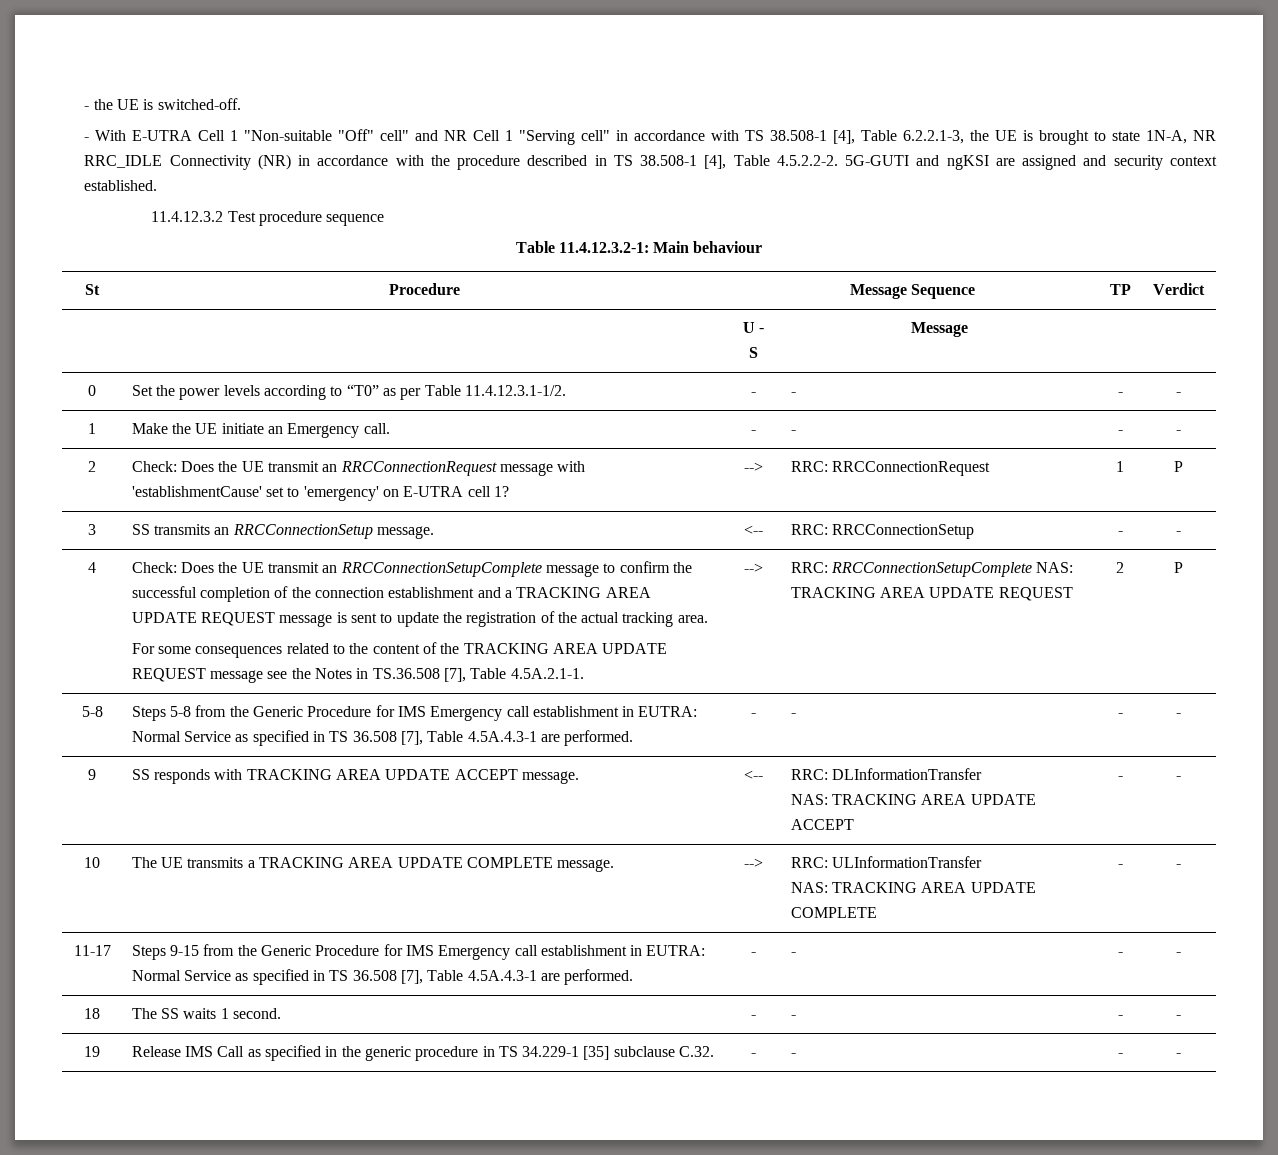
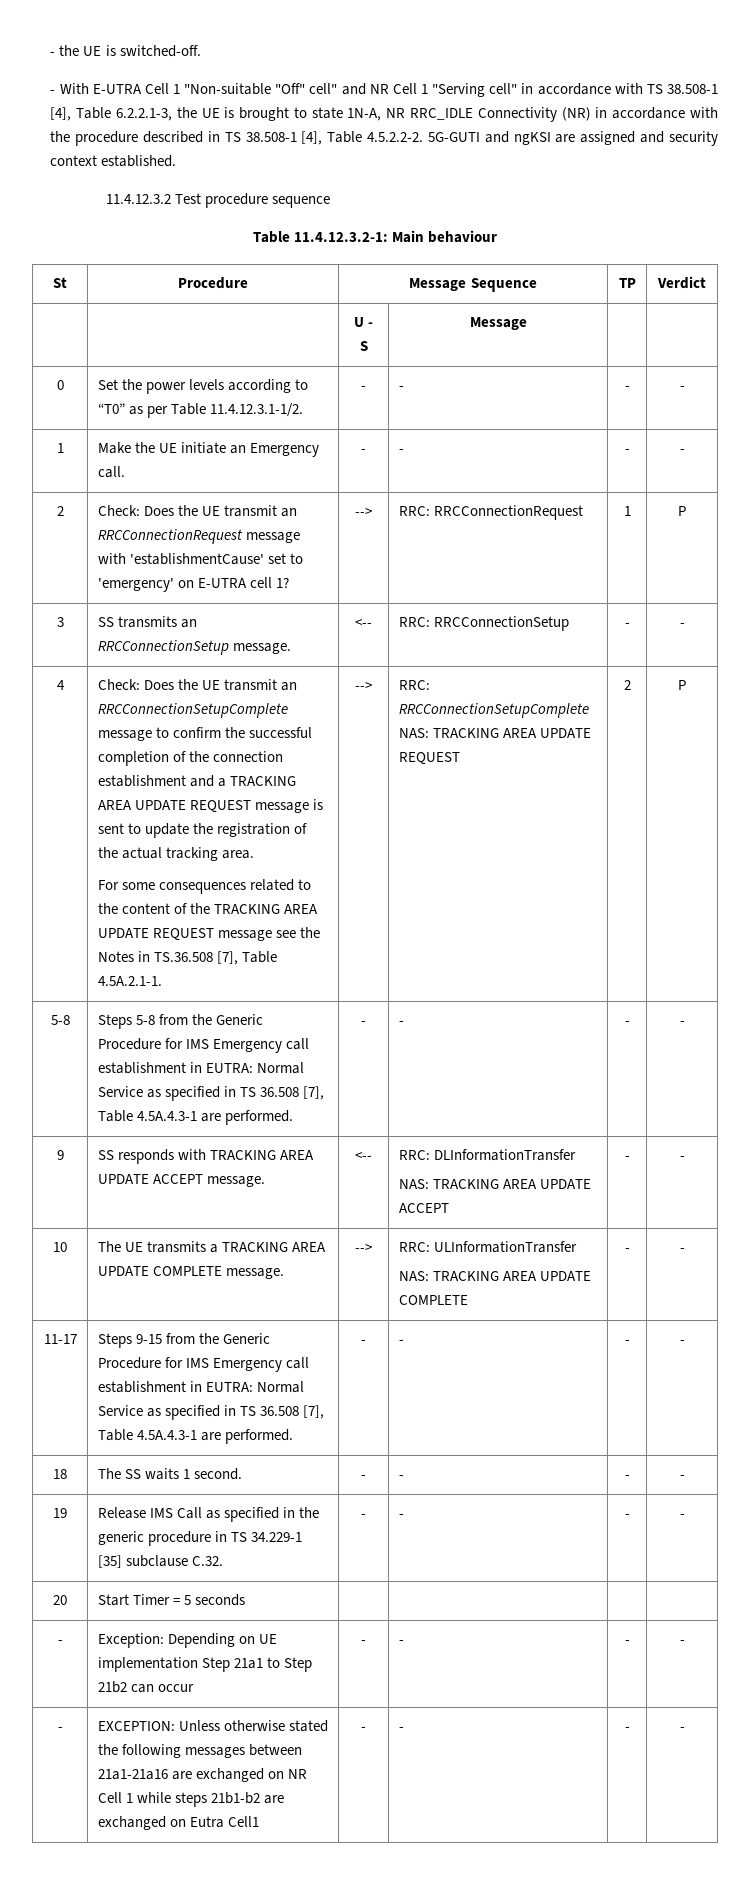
+ 20 | Start Timer = 5 seconds | | | |
+ - | Exception: Depending on UE implementation Step 21a1 to Step 21b2 can occur | - | - | - | -
+ - | EXCEPTION: Unless otherwise stated the following messages between 21a1-21a16 are exchanged on NR Cell 1 while steps 21b1-b2 are exchanged on Eutra Cell1 | - | - | - | -

